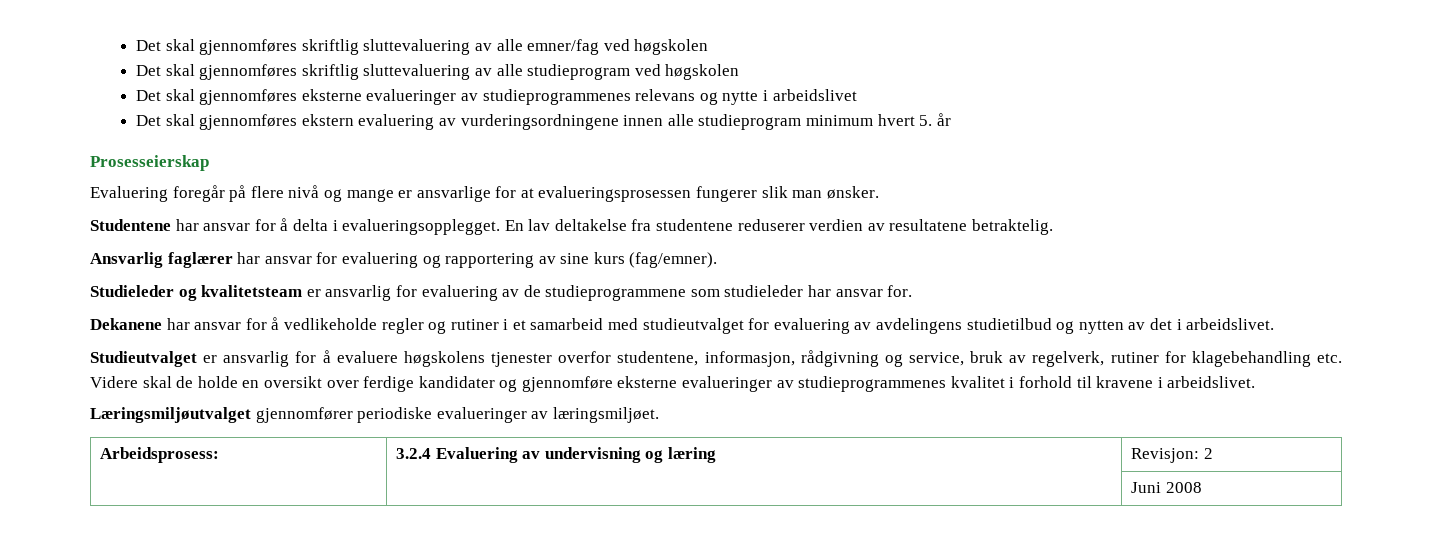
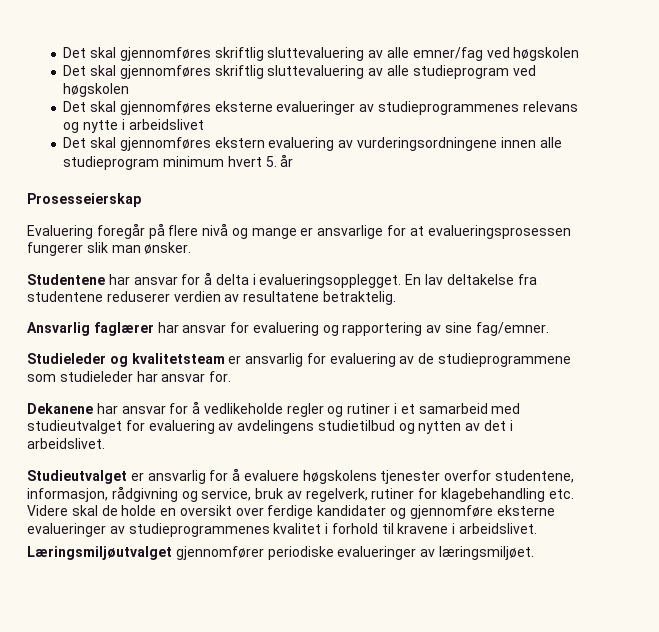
- Ansvarlig faglærer har ansvar for evaluering og rapportering av sine kurs (fag/emner).
+ Ansvarlig faglærer har ansvar for evaluering og rapportering av sine fag/emner.
- Arbeidsprosess: | 3.2.4 Evaluering av undervisning og læring | Revisjon: 2
- | | Juni 2008

